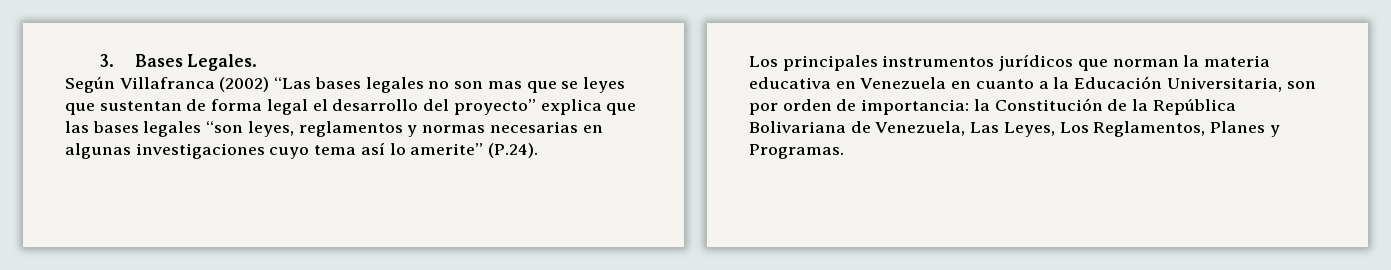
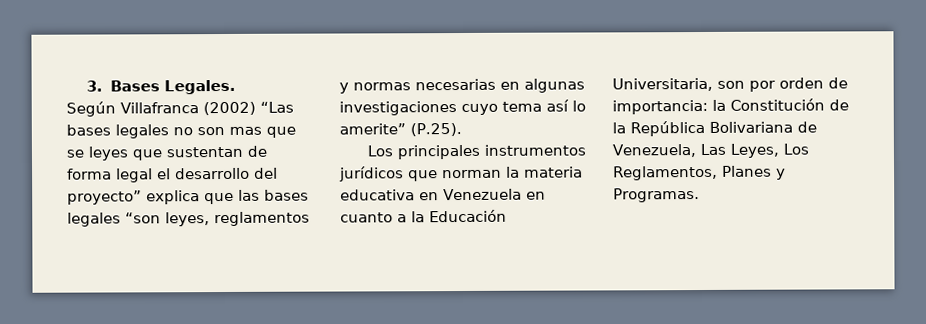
- Según Villafranca (2002) “Las bases legales no son mas que se leyes que sustentan de forma legal el desarrollo del proyecto” explica que las bases legales “son leyes, reglamentos y normas necesarias en algunas investigaciones cuyo tema así lo amerite” (P.24).
+ Según Villafranca (2002) “Las bases legales no son mas que se leyes que sustentan de forma legal el desarrollo del proyecto” explica que las bases legales “son leyes, reglamentos y normas necesarias en algunas investigaciones cuyo tema así lo amerite” (P.25).

